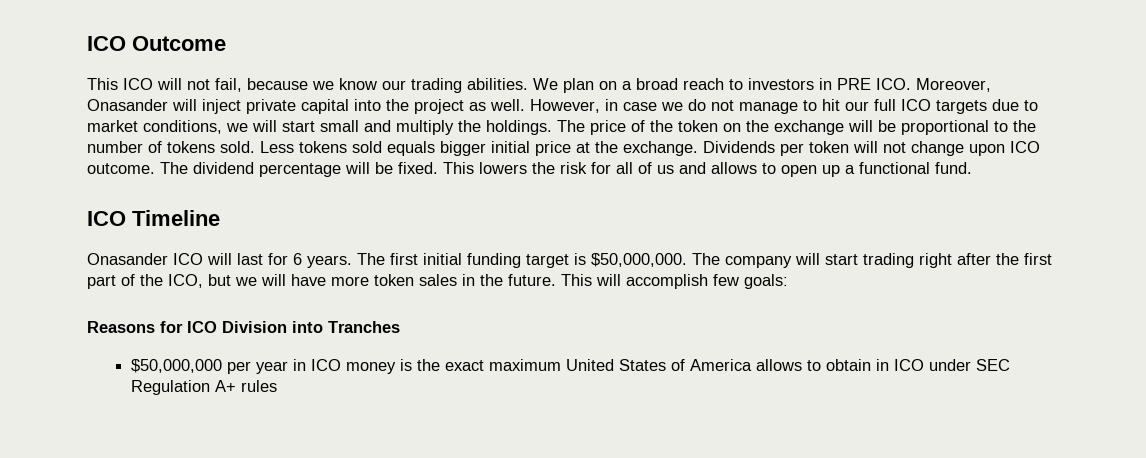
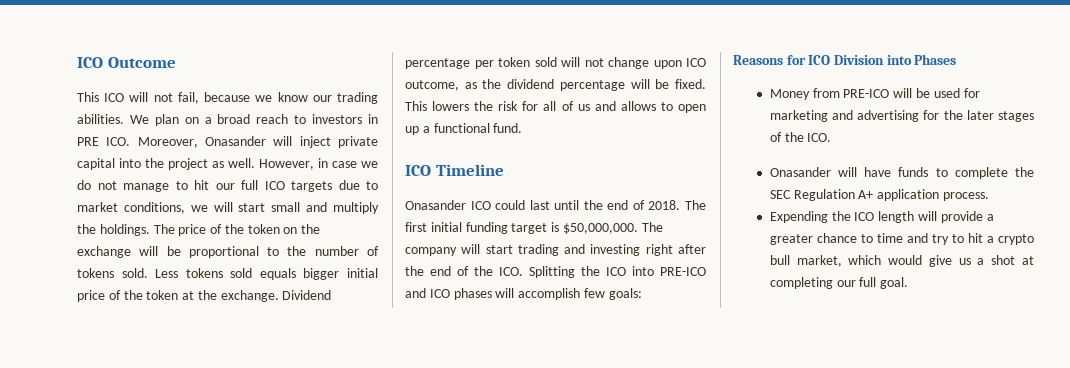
- Less tokens sold equals bigger initial price at the exchange.
+ Less tokens sold equals bigger initial price of the token at the exchange.
- Dividends per token will not change upon ICO outcome. The dividend percentage will be fixed.
+ Dividend percentage per token sold will not change upon ICO outcome, as the dividend percentage will be fixed.
- Onasander ICO will last for 6 years.
+ Onasander ICO could last until the end of 2018.
- The company will start trading right after the first part of the ICO, but we will have more token sales in the future. This will accomplish few goals:
+ The company will start trading and investing right after the end of the ICO. Splitting the ICO into PRE-ICO and ICO phases will accomplish few goals:
- Reasons for ICO Division into Tranches
- $50,000,000 per year in ICO money is the exact maximum United States of America allows to obtain in ICO under SEC Regulation A+ rules
+ Reasons for ICO Division into Phases
+ Money from PRE-ICO will be used for marketing and advertising for the later stages of the ICO.
+ Onasander will have funds to complete the SEC Regulation A+ application process.
+ Expending the ICO length will provide a greater chance to time and try to hit a crypto bull market, which would give us a shot at completing our full goal.

